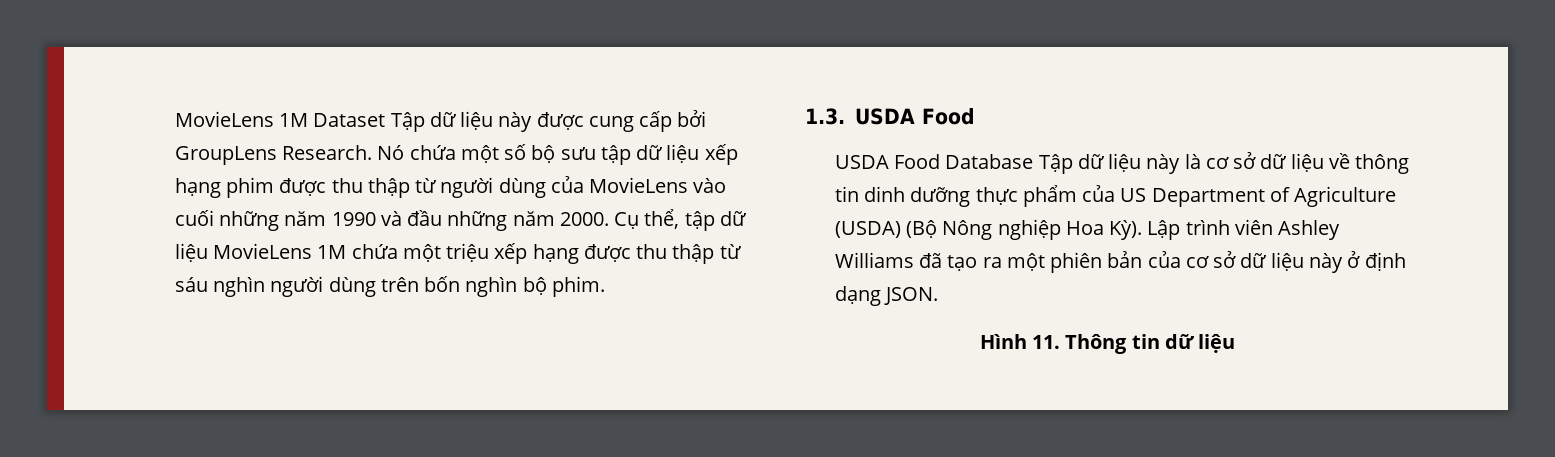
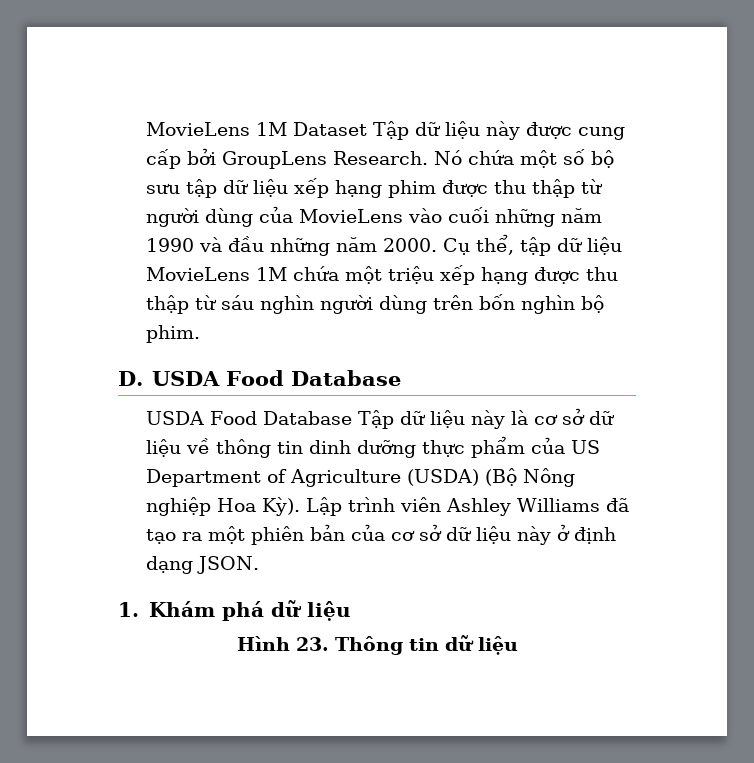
- 1.3. USDA Food
+ D. USDA Food Database
+ 1. Khám phá dữ liệu
- Hình 11. Thông tin dữ liệu
+ Hình 23. Thông tin dữ liệu

